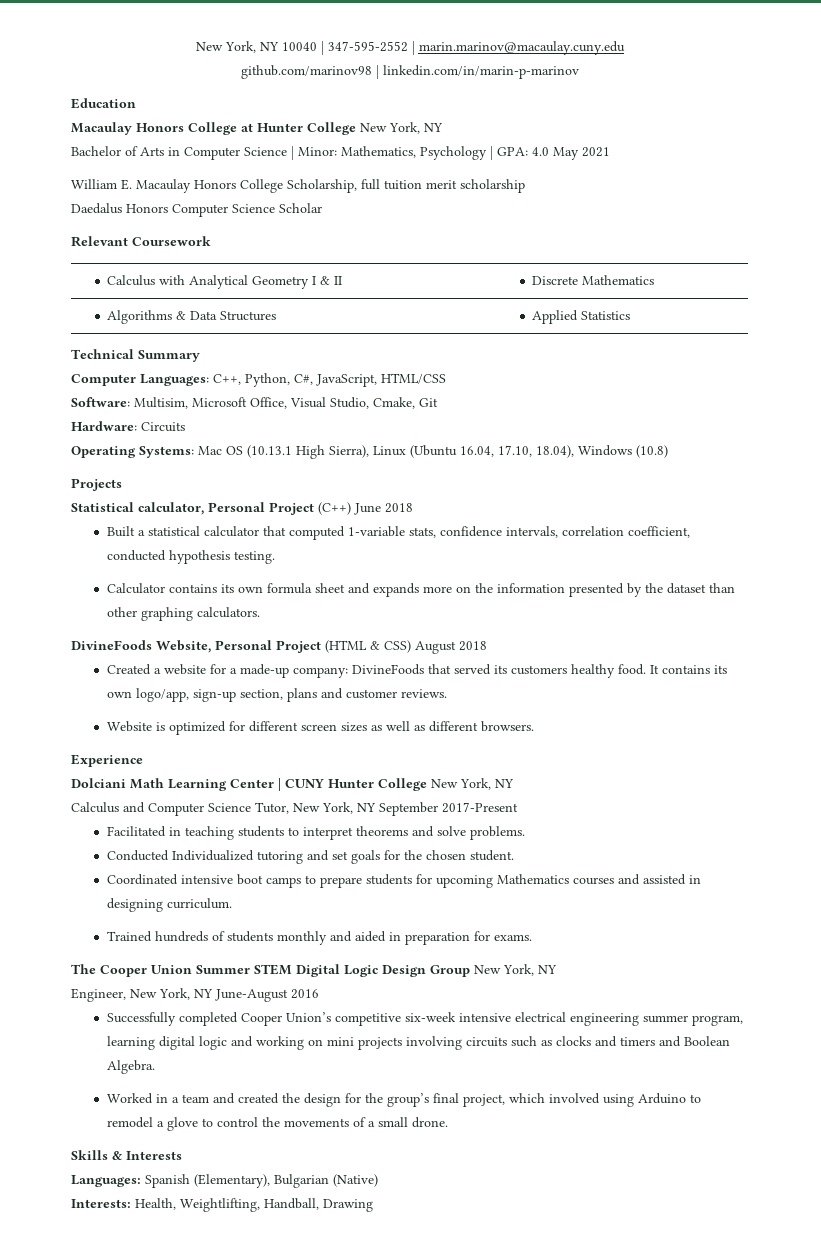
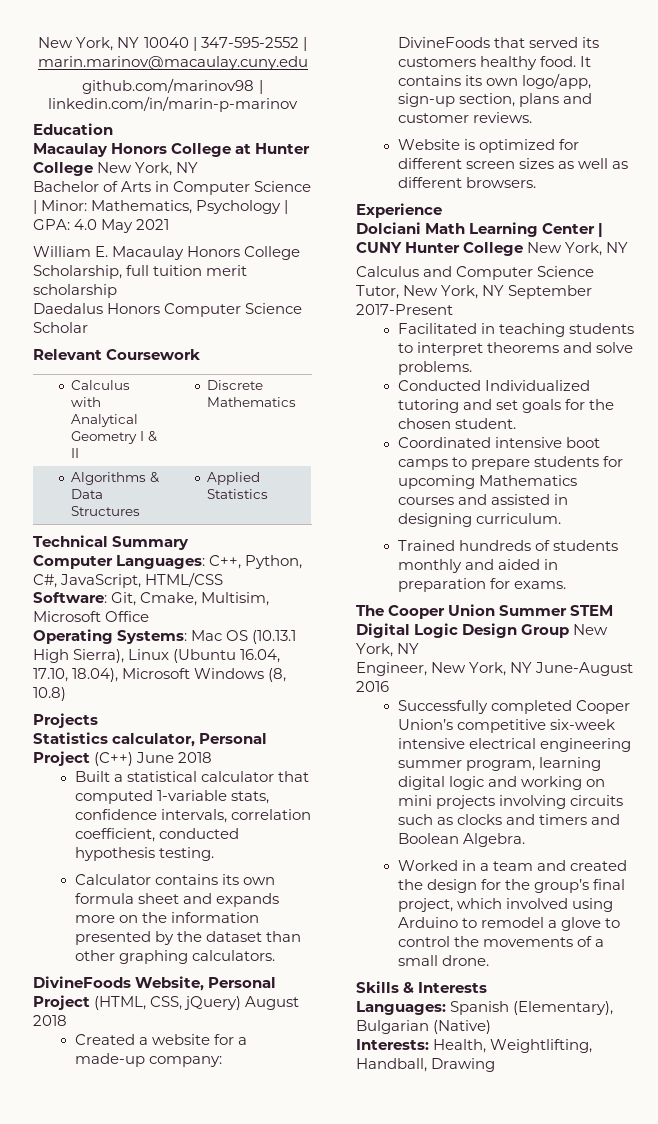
- Software: Multisim, Microsoft Office, Visual Studio, Cmake, Git
- Hardware: Circuits
+ Software: Git, Cmake, Multisim, Microsoft Office
- Operating Systems: Mac OS (10.13.1 High Sierra), Linux (Ubuntu 16.04, 17.10, 18.04), Windows (10.8)
+ Operating Systems: Mac OS (10.13.1 High Sierra), Linux (Ubuntu 16.04, 17.10, 18.04), Microsoft Windows (8, 10.8)
- Statistical calculator, Personal Project (C++) June 2018
+ Statistics calculator, Personal Project (C++) June 2018
- DivineFoods Website, Personal Project (HTML & CSS) August 2018
+ DivineFoods Website, Personal Project (HTML, CSS, jQuery) August 2018

